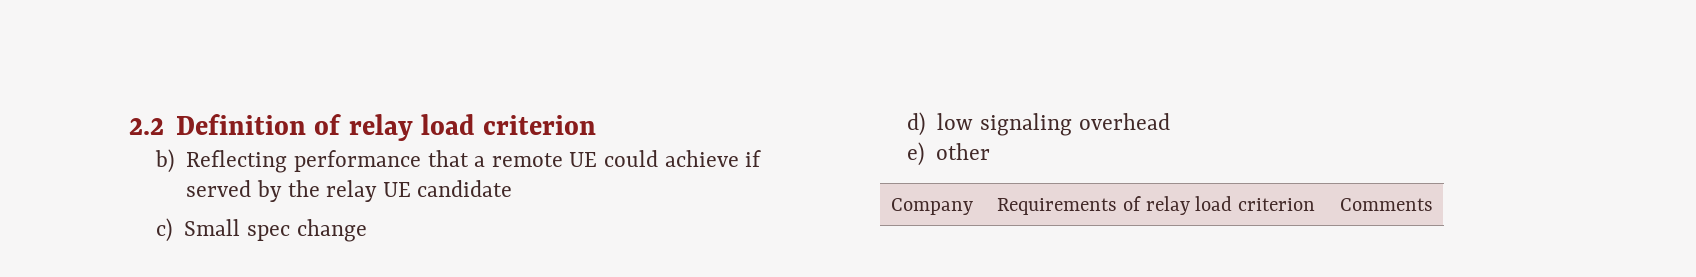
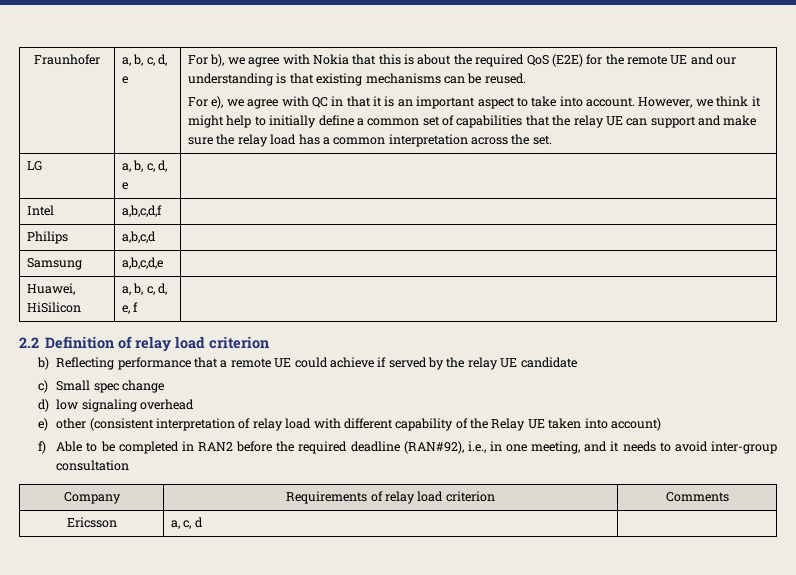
+ Fraunhofer | a, b, c, d, e | For b), we agree with Nokia that this is about the required QoS (E2E) for the remote UE and our understanding is that existing mechanisms can be reused.
+ For e), we agree with QC in that it is an important aspect to take into account. However, we think it might help to initially define a common set of capabilities that the relay UE can support and make sure the relay load has a common interpretation across the set.
+ LG | a, b, c, d, e |
+ Intel | a,b,c,d,f |
+ Philips | a,b,c,d |
+ Samsung | a,b,c,d,e |
+ Huawei, HiSilicon | a, b, c, d, e, f |
- e) other
+ e) other (consistent interpretation of relay load with different capability of the Relay UE taken into account)
+ f) Able to be completed in RAN2 before the required deadline (RAN#92), i.e., in one meeting, and it needs to avoid inter-group consultation
+ Ericsson | a, c, d |

